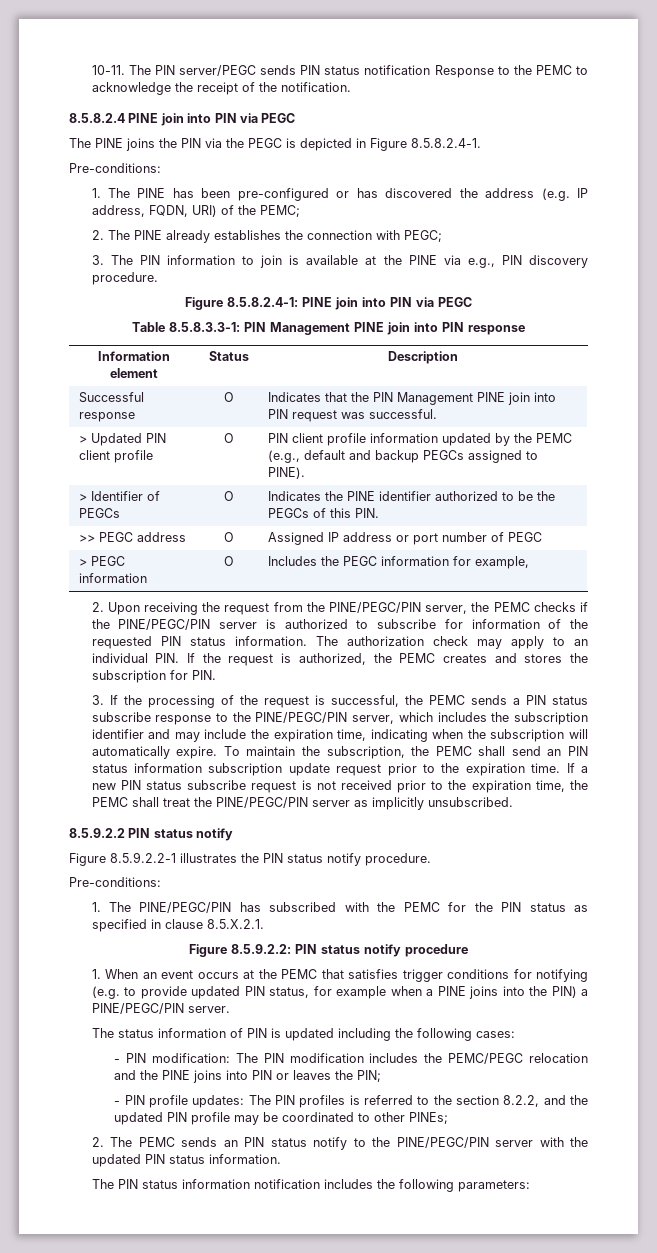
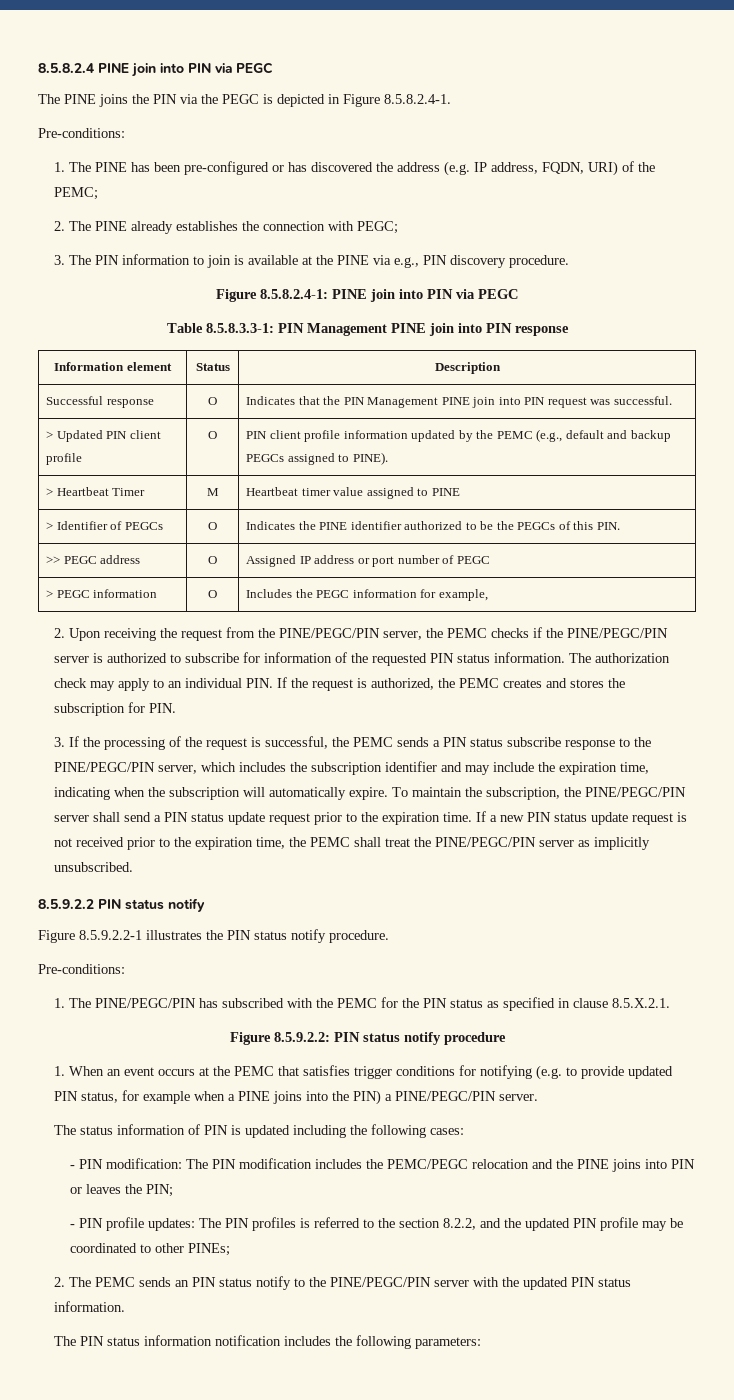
- 10-11. The PIN server/PEGC sends PIN status notification Response to the PEMC to acknowledge the receipt of the notification.
+ > Heartbeat Timer | M | Heartbeat timer value assigned to PINE
- To maintain the subscription, the PEMC shall send an PIN status information subscription update request prior to the expiration time.
+ To maintain the subscription, the PINE/PEGC/PIN server shall send a PIN status update request prior to the expiration time.
- If a new PIN status subscribe request is not received prior to the expiration time, the PEMC shall treat the PINE/PEGC/PIN server as implicitly unsubscribed.
+ If a new PIN status update request is not received prior to the expiration time, the PEMC shall treat the PINE/PEGC/PIN server as implicitly unsubscribed.

